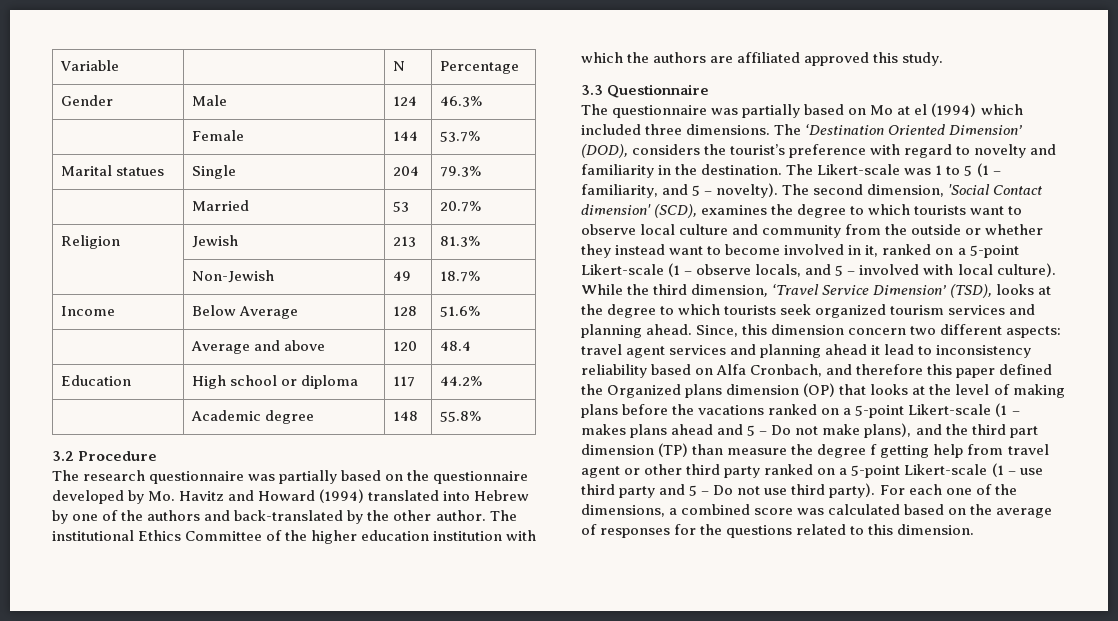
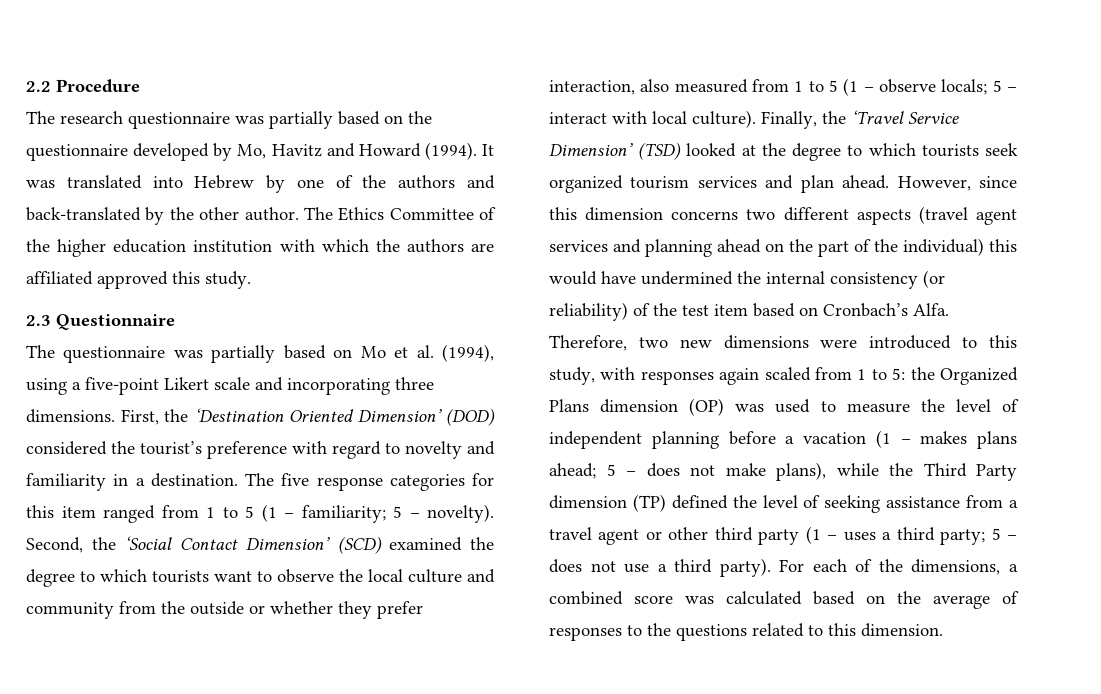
- Variable | | N | Percentage
- Gender | Male | 124 | 46.3%
- | Female | 144 | 53.7%
- Marital statues | Single | 204 | 79.3%
- | Married | 53 | 20.7%
- Religion | Jewish | 213 | 81.3%
- | Non-Jewish | 49 | 18.7%
- Income | Below Average | 128 | 51.6%
- | Average and above | 120 | 48.4
- Education | High school or diploma | 117 | 44.2%
- | Academic degree | 148 | 55.8%
- 3.2 Procedure
+ 2.2 Procedure
- The research questionnaire was partially based on the questionnaire developed by Mo. Havitz and Howard (1994) translated into Hebrew by one of the authors and back-translated by the other author.
+ The research questionnaire was partially based on the questionnaire developed by Mo, Havitz and Howard (1994). It was translated into Hebrew by one of the authors and back-translated by the other author.
- The institutional Ethics Committee of the higher education institution with which the authors are affiliated approved this study.
+ The Ethics Committee of the higher education institution with which the authors are affiliated approved this study.
- 3.3 Questionnaire
+ 2.3 Questionnaire
- The questionnaire was partially based on Mo at el (1994) which included three dimensions. The ‘Destination Oriented Dimension’ (DOD), considers the tourist’s preference with regard to novelty and familiarity in the destination.
+ The questionnaire was partially based on Mo et al. (1994), using a five-point Likert scale and incorporating three dimensions. First, the ‘Destination Oriented Dimension’ (DOD) considered the tourist’s preference with regard to novelty and familiarity in a destination.
- The Likert-scale was 1 to 5 (1 – familiarity, and 5 – novelty).
+ The five response categories for this item ranged from 1 to 5 (1 – familiarity; 5 – novelty).
- The second dimension, 'Social Contact dimension' (SCD), examines the degree to which tourists want to observe local culture and community from the outside or whether they instead want to become involved in it, ranked on a 5-point Likert-scale (1 – observe locals, and 5 – involved with local culture).
+ Second, the ‘Social Contact Dimension’ (SCD) examined the degree to which tourists want to observe the local culture and community from the outside or whether they prefer interaction, also measured from 1 to 5 (1 – observe locals; 5 – interact with local culture).
- While the third dimension, ‘Travel Service Dimension’ (TSD), looks at the degree to which tourists seek organized tourism services and planning ahead. Since, this dimension concern two different aspects: travel agent services and planning ahead it lead to inconsistency reliability based on Alfa Cronbach, and therefore this paper defined the Organized plans dimension (OP) that looks at the level of making plans before the vacations ranked on a 5-point Likert-scale (1 – makes plans ahead and 5 – Do not make plans), and the third part dimension (TP) than measure the degree f getting help from travel agent or other third party ranked on a 5-point Likert-scale (1 – use third party and 5 – Do not use third party).
+ Finally, the ‘Travel Service Dimension’ (TSD) looked at the degree to which tourists seek organized tourism services and plan ahead. However, since this dimension concerns two different aspects (travel agent services and planning ahead on the part of the individual) this would have undermined the internal consistency (or reliability) of the test item based on Cronbach’s Alfa. Therefore, two new dimensions were introduced to this study, with responses again scaled from 1 to 5: the Organized Plans dimension (OP) was used to measure the level of independent planning before a vacation (1 – makes plans ahead; 5 – does not make plans), while the Third Party dimension (TP) defined the level of seeking assistance from a travel agent or other third party (1 – uses a third party; 5 – does not use a third party).
- For each one of the dimensions, a combined score was calculated based on the average of responses for the questions related to this dimension.
+ For each of the dimensions, a combined score was calculated based on the average of responses to the questions related to this dimension.

